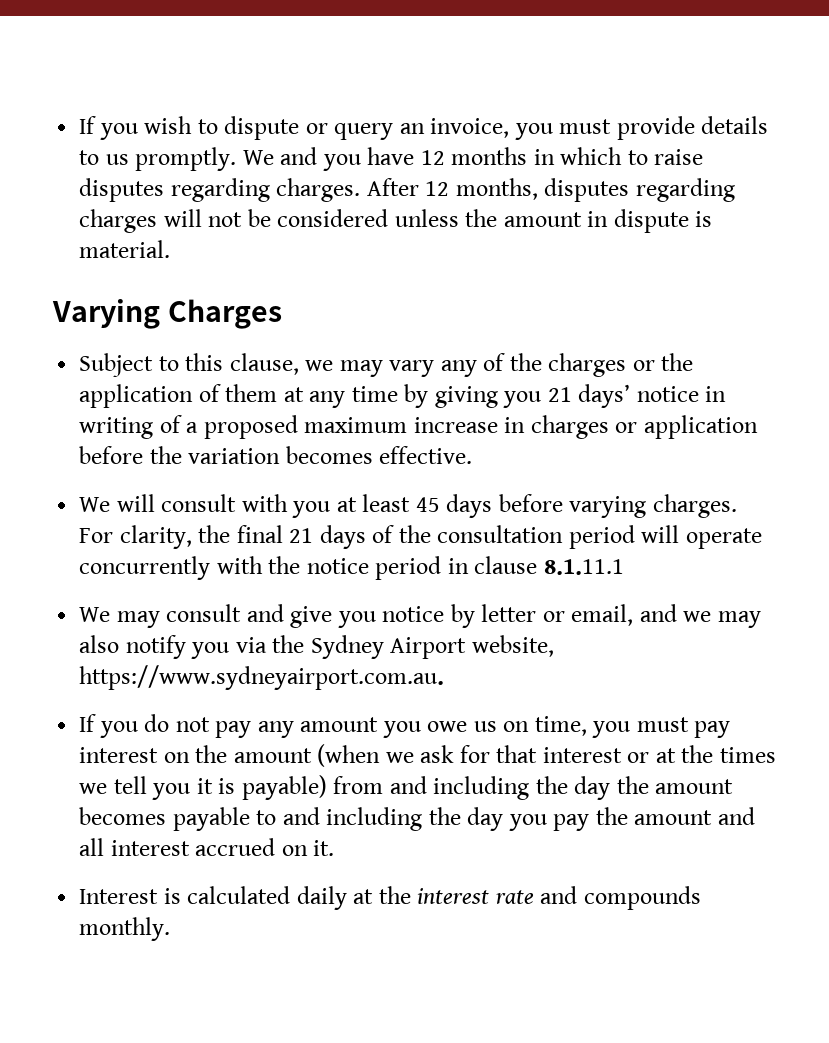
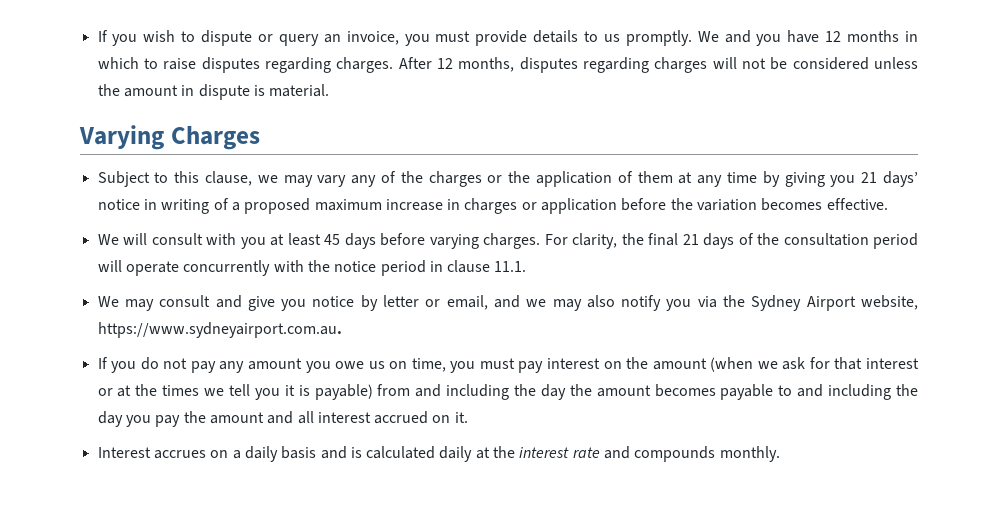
- For clarity, the final 21 days of the consultation period will operate concurrently with the notice period in clause 8.1.11.1
+ For clarity, the final 21 days of the consultation period will operate concurrently with the notice period in clause 11.1.
- Interest is calculated daily at the interest rate and compounds monthly.
+ Interest accrues on a daily basis and is calculated daily at the interest rate and compounds monthly.

